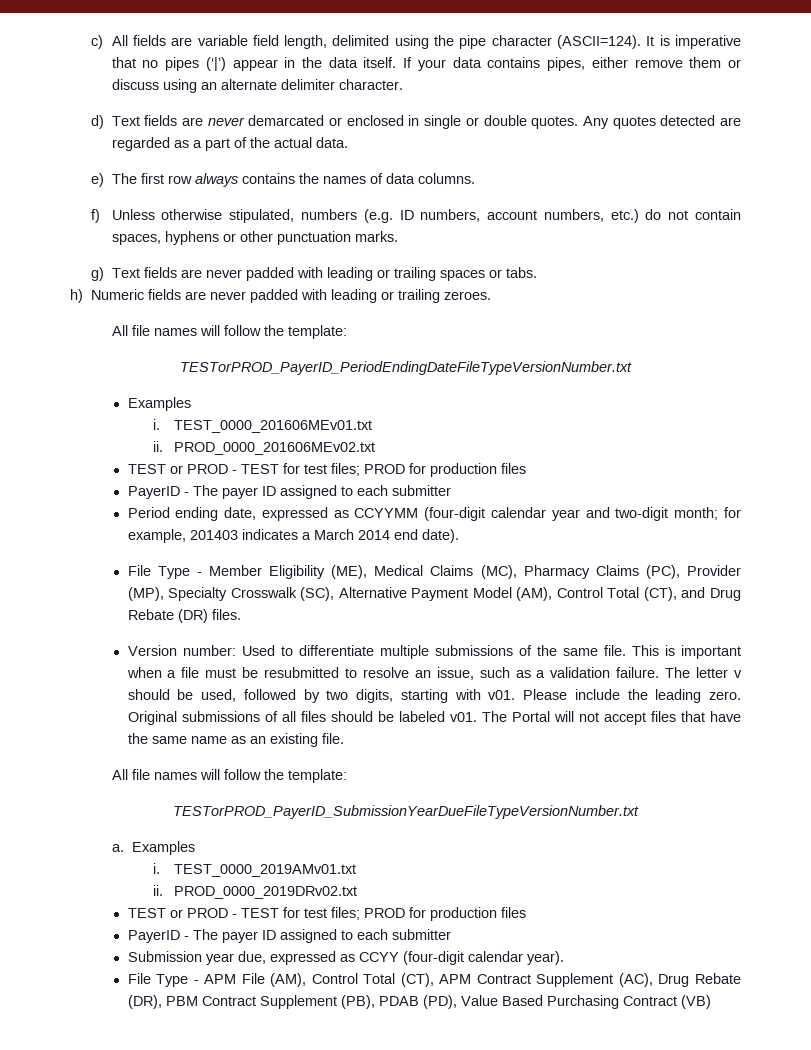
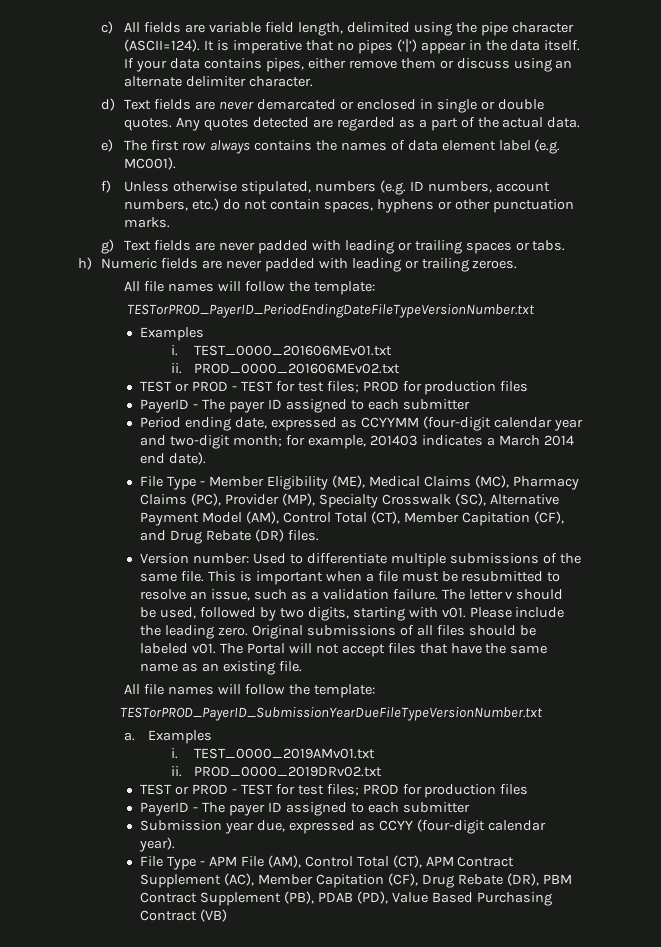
- e) The first row always contains the names of data columns.
+ e) The first row always contains the names of data element label (e.g. MC001).
- File Type - Member Eligibility (ME), Medical Claims (MC), Pharmacy Claims (PC), Provider (MP), Specialty Crosswalk (SC), Alternative Payment Model (AM), Control Total (CT), and Drug Rebate (DR) files.
+ File Type - Member Eligibility (ME), Medical Claims (MC), Pharmacy Claims (PC), Provider (MP), Specialty Crosswalk (SC), Alternative Payment Model (AM), Control Total (CT), Member Capitation (CF), and Drug Rebate (DR) files.
- File Type - APM File (AM), Control Total (CT), APM Contract Supplement (AC), Drug Rebate (DR), PBM Contract Supplement (PB), PDAB (PD), Value Based Purchasing Contract (VB)
+ File Type - APM File (AM), Control Total (CT), APM Contract Supplement (AC), Member Capitation (CF), Drug Rebate (DR), PBM Contract Supplement (PB), PDAB (PD), Value Based Purchasing Contract (VB)

